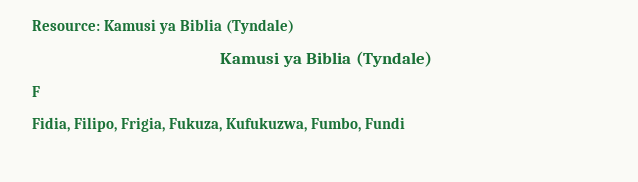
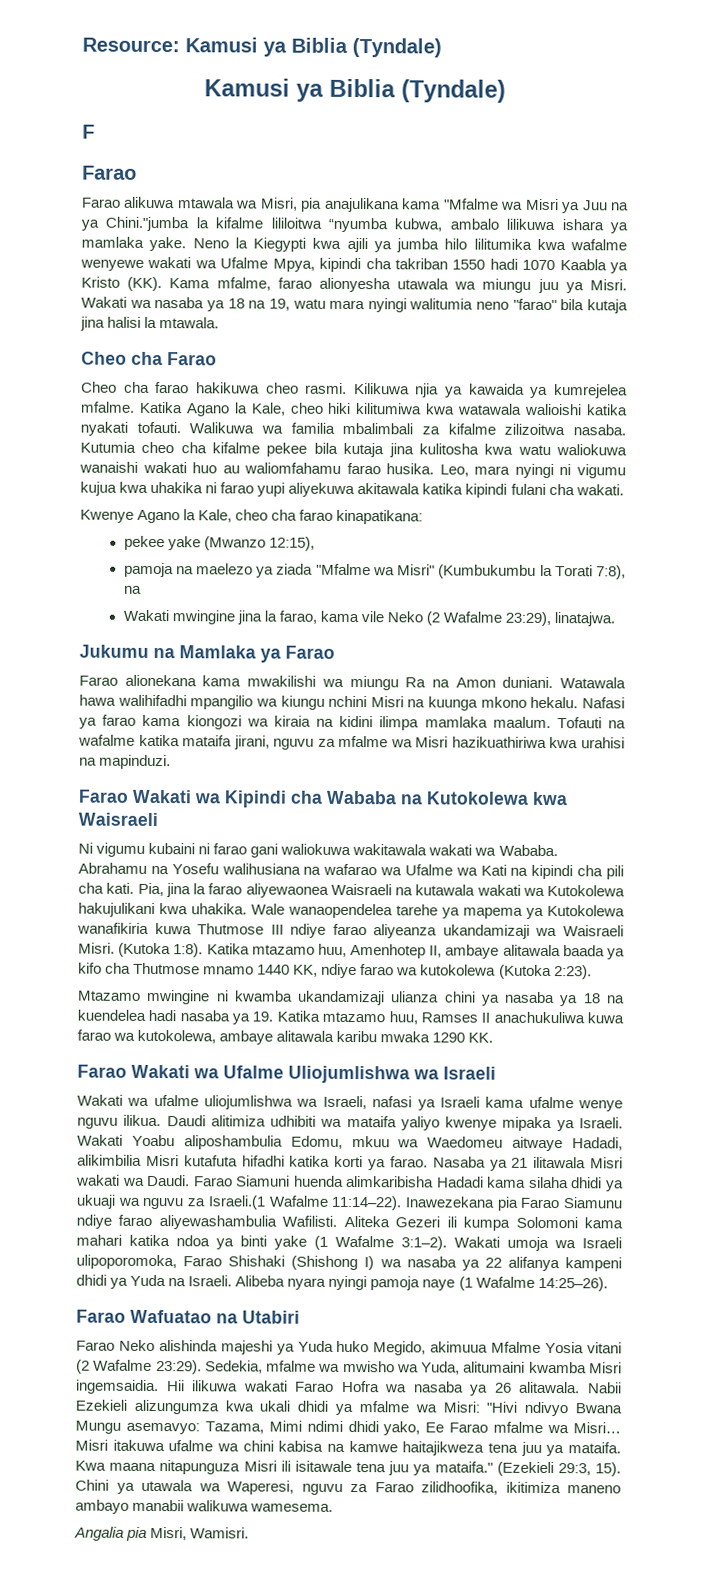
  F
- Fidia, Filipo, Frigia, Fukuza, Kufukuzwa, Fumbo, Fundi
+ Farao
+ Farao alikuwa mtawala wa Misri, pia anajulikana kama "Mfalme wa Misri ya Juu na ya Chini."jumba la kifalme lililoitwa “nyumba kubwa, ambalo lilikuwa ishara ya mamlaka yake. Neno la Kiegypti kwa ajili ya jumba hilo lilitumika kwa wafalme wenyewe wakati wa Ufalme Mpya, kipindi cha takriban 1550 hadi 1070 Kaabla ya Kristo (KK). Kama mfalme, farao alionyesha utawala wa miungu juu ya Misri. Wakati wa nasaba ya 18 na 19, watu mara nyingi walitumia neno "farao" bila kutaja jina halisi la mtawala.
+ Cheo cha Farao
+ Cheo cha farao hakikuwa cheo rasmi. Kilikuwa njia ya kawaida ya kumrejelea mfalme. Katika Agano la Kale, cheo hiki kilitumiwa kwa watawala walioishi katika nyakati tofauti. Walikuwa wa familia mbalimbali za kifalme zilizoitwa nasaba. Kutumia cheo cha kifalme pekee bila kutaja jina kulitosha kwa watu waliokuwa wanaishi wakati huo au waliomfahamu farao husika. Leo, mara nyingi ni vigumu kujua kwa uhakika ni farao yupi aliyekuwa akitawala katika kipindi fulani cha wakati.
+ Kwenye Agano la Kale, cheo cha farao kinapatikana:
+ pekee yake (Mwanzo 12:15),
+ pamoja na maelezo ya ziada "Mfalme wa Misri" (Kumbukumbu la Torati 7:8), na
+ Wakati mwingine jina la farao, kama vile Neko (2 Wafalme 23:29), linatajwa.
+ Jukumu na Mamlaka ya Farao
+ Farao alionekana kama mwakilishi wa miungu Ra na Amon duniani. Watawala hawa walihifadhi mpangilio wa kiungu nchini Misri na kuunga mkono hekalu. Nafasi ya farao kama kiongozi wa kiraia na kidini ilimpa mamlaka maalum. Tofauti na wafalme katika mataifa jirani, nguvu za mfalme wa Misri hazikuathiriwa kwa urahisi na mapinduzi.
+ Farao Wakati wa Kipindi cha Wababa na Kutokolewa kwa Waisraeli
+ Ni vigumu kubaini ni farao gani waliokuwa wakitawala wakati wa Wababa. Abrahamu na Yosefu walihusiana na wafarao wa Ufalme wa Kati na kipindi cha pili cha kati. Pia, jina la farao aliyewaonea Waisraeli na kutawala wakati wa Kutokolewa hakujulikani kwa uhakika. Wale wanaopendelea tarehe ya mapema ya Kutokolewa wanafikiria kuwa Thutmose III ndiye farao aliyeanza ukandamizaji wa Waisraeli Misri. (Kutoka 1:8). Katika mtazamo huu, Amenhotep II, ambaye alitawala baada ya kifo cha Thutmose mnamo 1440 KK, ndiye farao wa kutokolewa (Kutoka 2:23).
+ Mtazamo mwingine ni kwamba ukandamizaji ulianza chini ya nasaba ya 18 na kuendelea hadi nasaba ya 19. Katika mtazamo huu, Ramses II anachukuliwa kuwa farao wa kutokolewa, ambaye alitawala karibu mwaka 1290 KK.
+ Farao Wakati wa Ufalme Uliojumlishwa wa Israeli
+ Wakati wa ufalme uliojumlishwa wa Israeli, nafasi ya Israeli kama ufalme wenye nguvu ilikua. Daudi alitimiza udhibiti wa mataifa yaliyo kwenye mipaka ya Israeli. Wakati Yoabu aliposhambulia Edomu, mkuu wa Waedomeu aitwaye Hadadi, alikimbilia Misri kutafuta hifadhi katika korti ya farao. Nasaba ya 21 ilitawala Misri wakati wa Daudi. Farao Siamuni huenda alimkaribisha Hadadi kama silaha dhidi ya ukuaji wa nguvu za Israeli.(1 Wafalme 11:14–22). Inawezekana pia Farao Siamunu ndiye farao aliyewashambulia Wafilisti. Aliteka Gezeri ili kumpa Solomoni kama mahari katika ndoa ya binti yake (1 Wafalme 3:1–2). Wakati umoja wa Israeli ulipoporomoka, Farao Shishaki (Shishong I) wa nasaba ya 22 alifanya kampeni dhidi ya Yuda na Israeli. Alibeba nyara nyingi pamoja naye (1 Wafalme 14:25–26).
+ Farao Wafuatao na Utabiri
+ Farao Neko alishinda majeshi ya Yuda huko Megido, akimuua Mfalme Yosia vitani (2 Wafalme 23:29). Sedekia, mfalme wa mwisho wa Yuda, alitumaini kwamba Misri ingemsaidia. Hii ilikuwa wakati Farao Hofra wa nasaba ya 26 alitawala. Nabii Ezekieli alizungumza kwa ukali dhidi ya mfalme wa Misri: "Hivi ndivyo Bwana Mungu asemavyo: Tazama, Mimi ndimi dhidi yako, Ee Farao mfalme wa Misri… Misri itakuwa ufalme wa chini kabisa na kamwe haitajikweza tena juu ya mataifa. Kwa maana nitapunguza Misri ili isitawale tena juu ya mataifa." (Ezekieli 29:3, 15). Chini ya utawala wa Waperesi, nguvu za Farao zilidhoofika, ikitimiza maneno ambayo manabii walikuwa wamesema.
+ Angalia pia Misri, Wamisri.

